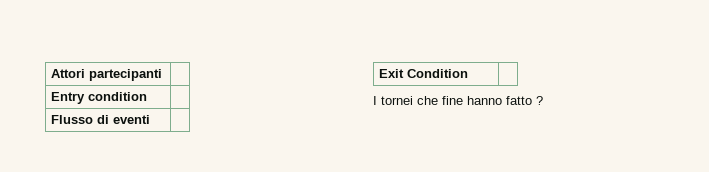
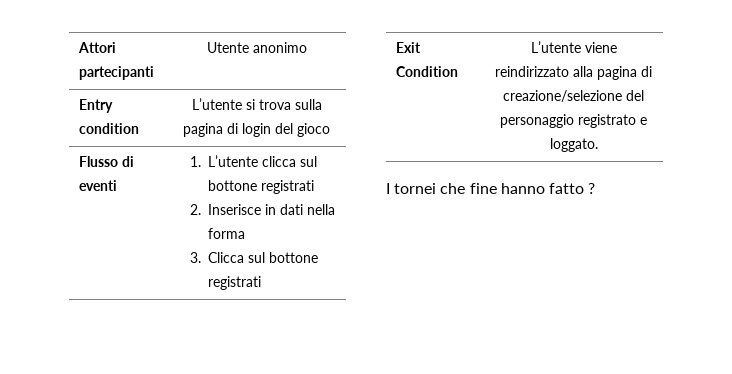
- Attori partecipanti |
+ Attori partecipanti | Utente anonimo
- Entry condition |
- Flusso di eventi |
- Exit Condition |
+ Entry condition | L’utente si trova sulla pagina di login del gioco
+ Flusso di eventi | 1. L’utente clicca sul bottone registrati
+ 2. Inserisce in dati nella forma
+ 3. Clicca sul bottone registrati
+ Exit Condition | L’utente viene reindirizzato alla pagina di creazione/selezione del personaggio registrato e loggato.

